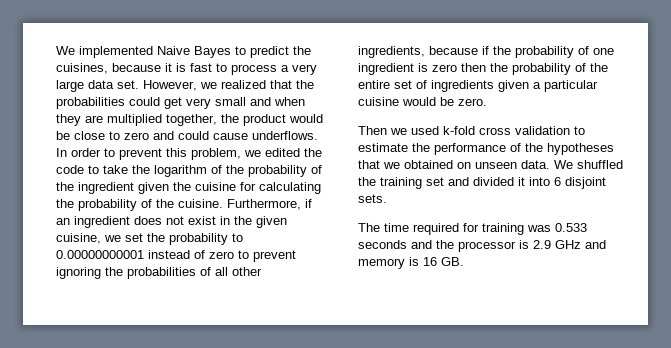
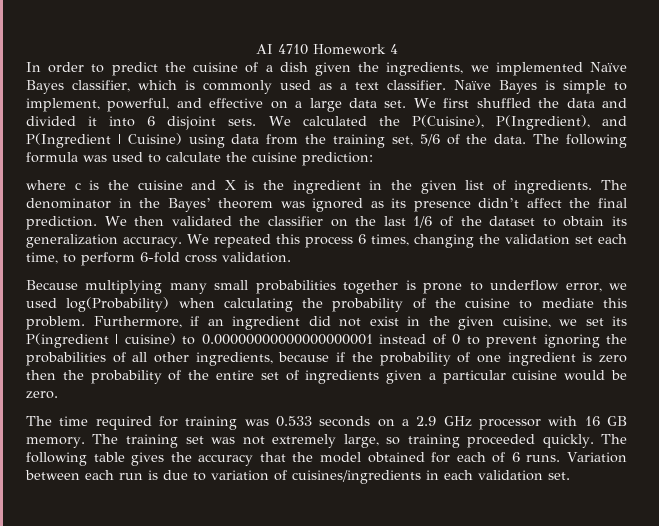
- We implemented Naive Bayes to predict the cuisines, because it is fast to process a very large data set. However, we realized that the probabilities could get very small and when they are multiplied together, the product would be close to zero and could cause underflows. In order to prevent this problem, we edited the code to take the logarithm of the probability of the ingredient given the cuisine for calculating the probability of the cuisine.
+ AI 4710 Homework 4
+ In order to predict the cuisine of a dish given the ingredients, we implemented Naïve Bayes classifier, which is commonly used as a text classifier. Naïve Bayes is simple to implement, powerful, and effective on a large data set. We first shuffled the data and divided it into 6 disjoint sets. We calculated the P(Cuisine), P(Ingredient), and P(Ingredient | Cuisine) using data from the training set, 5/6 of the data. The following formula was used to calculate the cuisine prediction:
+ where c is the cuisine and X is the ingredient in the given list of ingredients. The denominator in the Bayes’ theorem was ignored as its presence didn’t affect the final prediction. We then validated the classifier on the last 1/6 of the dataset to obtain its generalization accuracy. We repeated this process 6 times, changing the validation set each time, to perform 6-fold cross validation.
+ Because multiplying many small probabilities together is prone to underflow error, we used log(Probability) when calculating the probability of the cuisine to mediate this problem.
- Furthermore, if an ingredient does not exist in the given cuisine, we set the probability to 0.00000000001 instead of zero to prevent ignoring the probabilities of all other ingredients, because if the probability of one ingredient is zero then the probability of the entire set of ingredients given a particular cuisine would be zero.
+ Furthermore, if an ingredient did not exist in the given cuisine, we set its P(ingredient | cuisine) to 0.00000000000000000001 instead of 0 to prevent ignoring the probabilities of all other ingredients, because if the probability of one ingredient is zero then the probability of the entire set of ingredients given a particular cuisine would be zero.
- Then we used k-fold cross validation to estimate the performance of the hypotheses that we obtained on unseen data. We shuffled the training set and divided it into 6 disjoint sets.
- The time required for training was 0.533 seconds and the processor is 2.9 GHz and memory is 16 GB.
+ The time required for training was 0.533 seconds on a 2.9 GHz processor with 16 GB memory. The training set was not extremely large, so training proceeded quickly. The following table gives the accuracy that the model obtained for each of 6 runs. Variation between each run is due to variation of cuisines/ingredients in each validation set.

